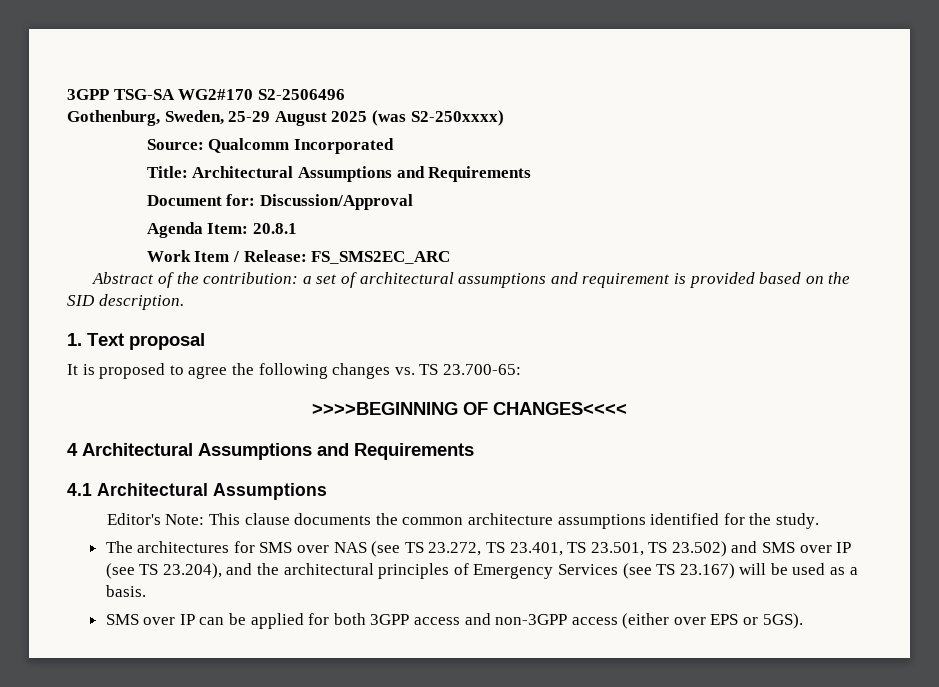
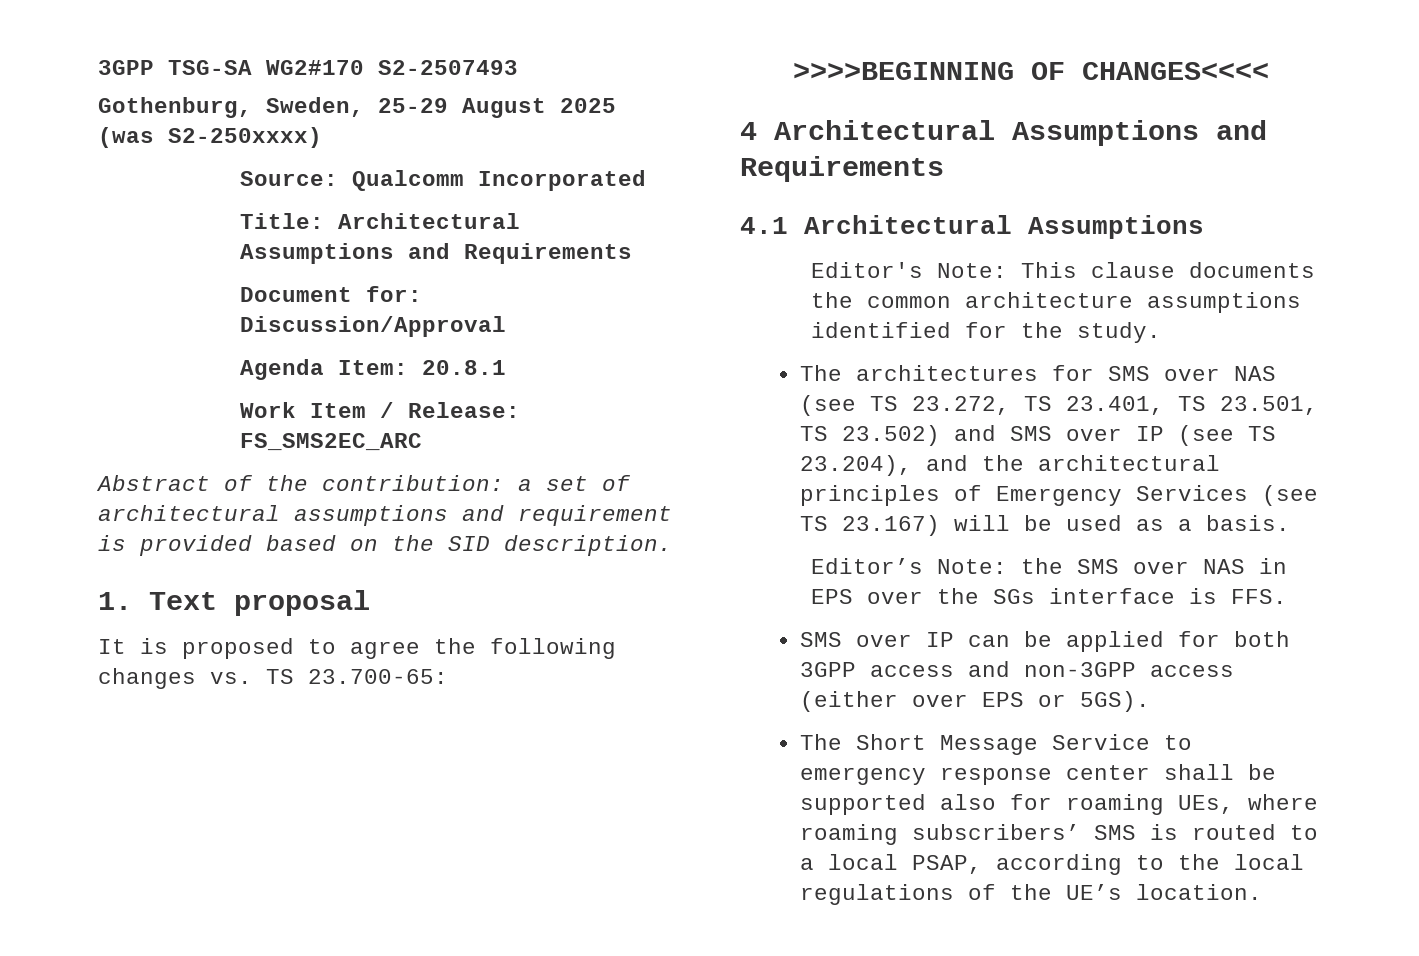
- 3GPP TSG-SA WG2#170 S2-2506496
+ 3GPP TSG-SA WG2#170 S2-2507493
+ Editor’s Note: the SMS over NAS in EPS over the SGs interface is FFS.
+ The Short Message Service to emergency response center shall be supported also for roaming UEs, where roaming subscribers’ SMS is routed to a local PSAP, according to the local regulations of the UE’s location.

